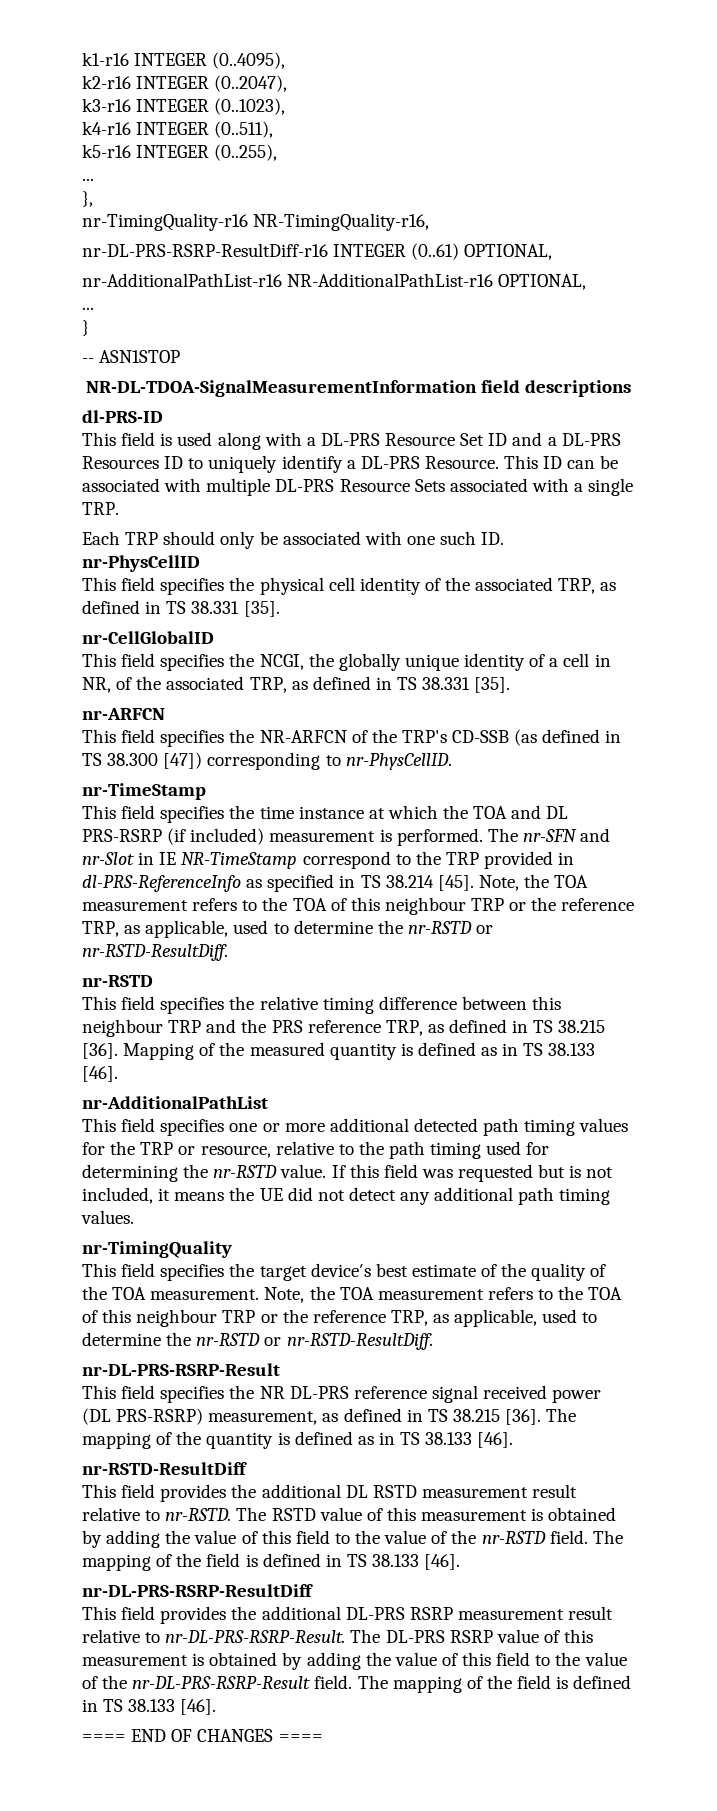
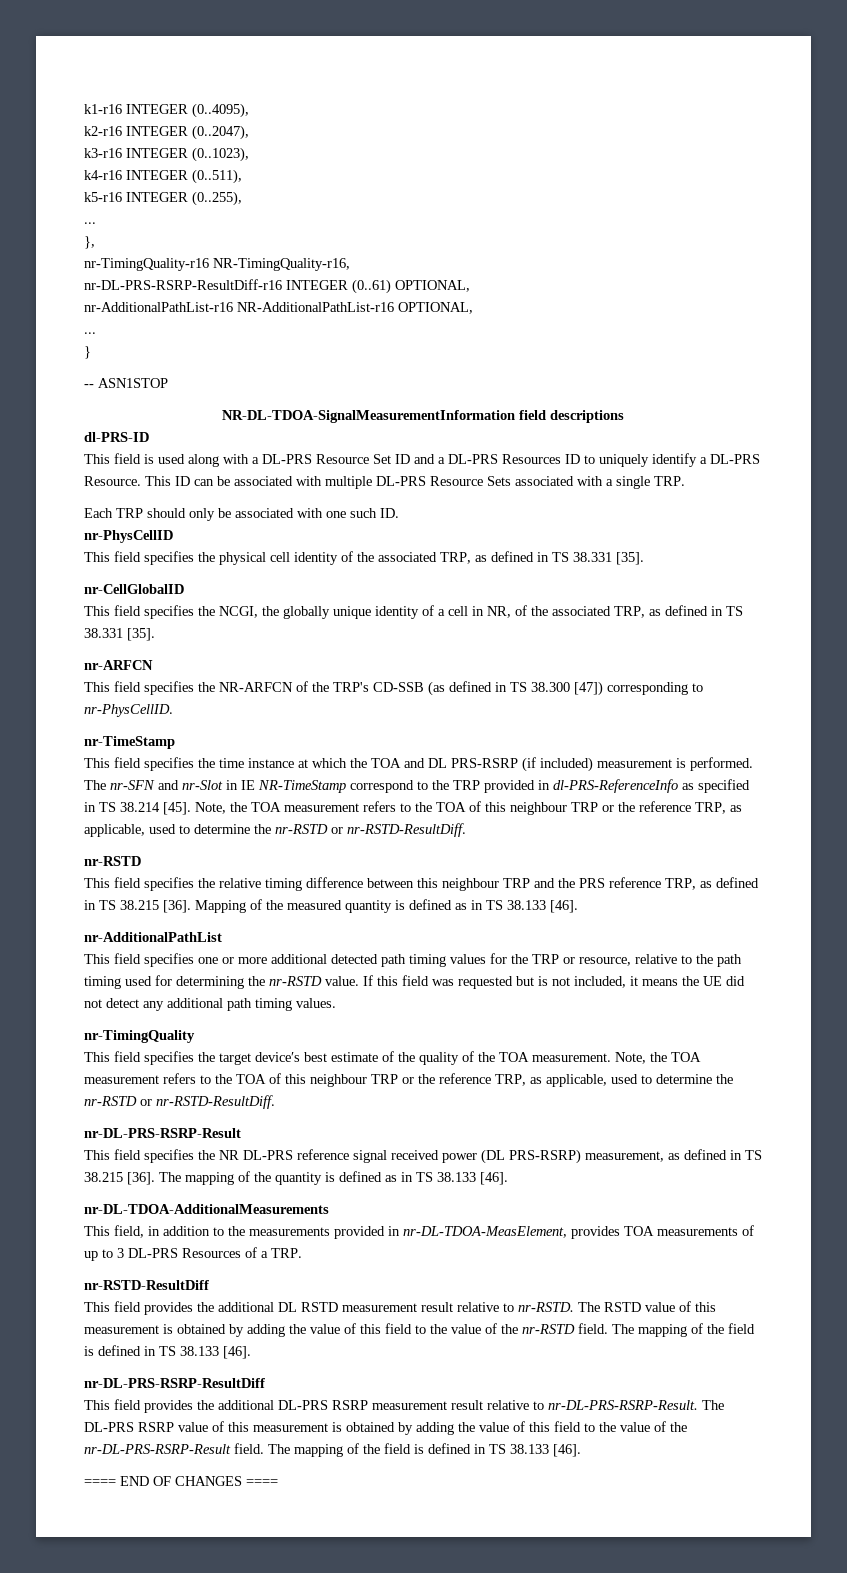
+ nr-DL-TDOA-AdditionalMeasurements
+ This field, in addition to the measurements provided in nr-DL-TDOA-MeasElement, provides TOA measurements of up to 3 DL-PRS Resources of a TRP.

